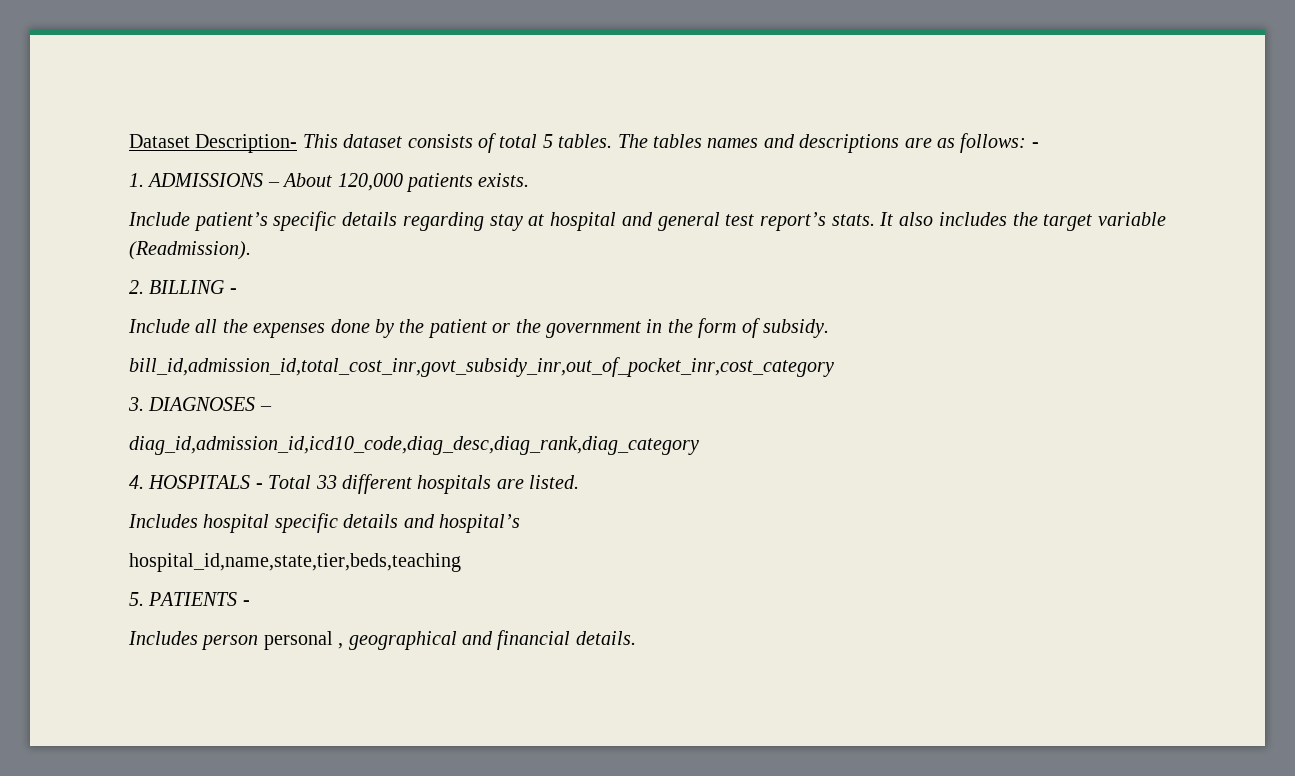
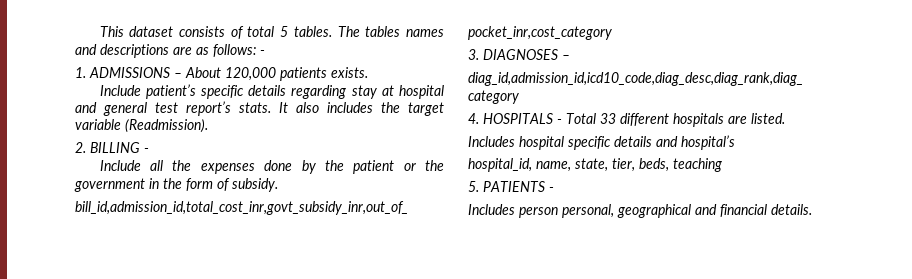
- Dataset Description- This dataset consists of total 5 tables.
+ This dataset consists of total 5 tables.
- hospital_id,name,state,tier,beds,teaching
+ hospital_id, name, state, tier, beds, teaching
- Includes person personal , geographical and financial details.
+ Includes person personal, geographical and financial details.

